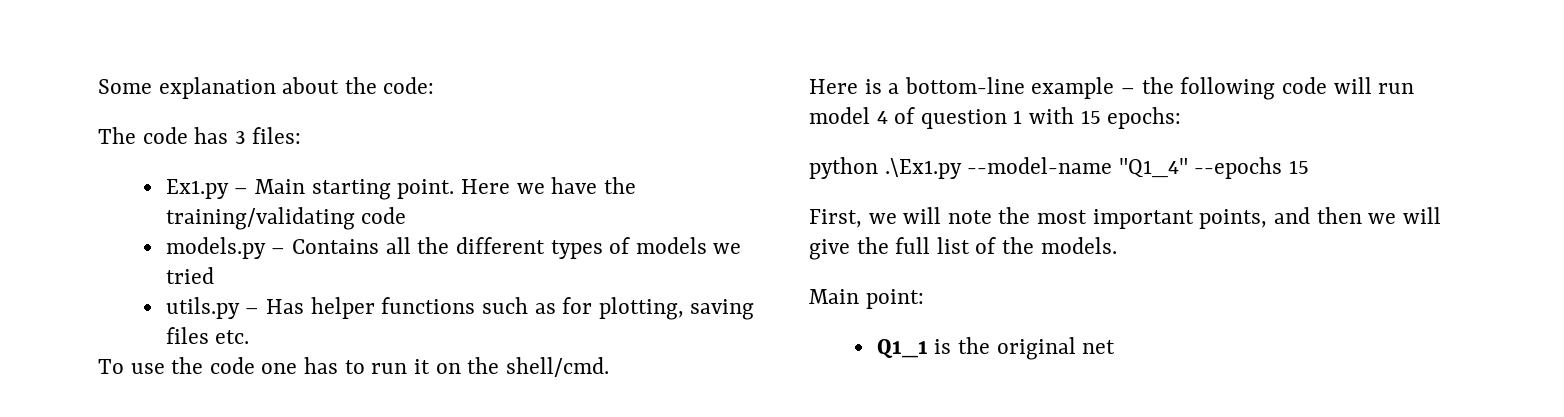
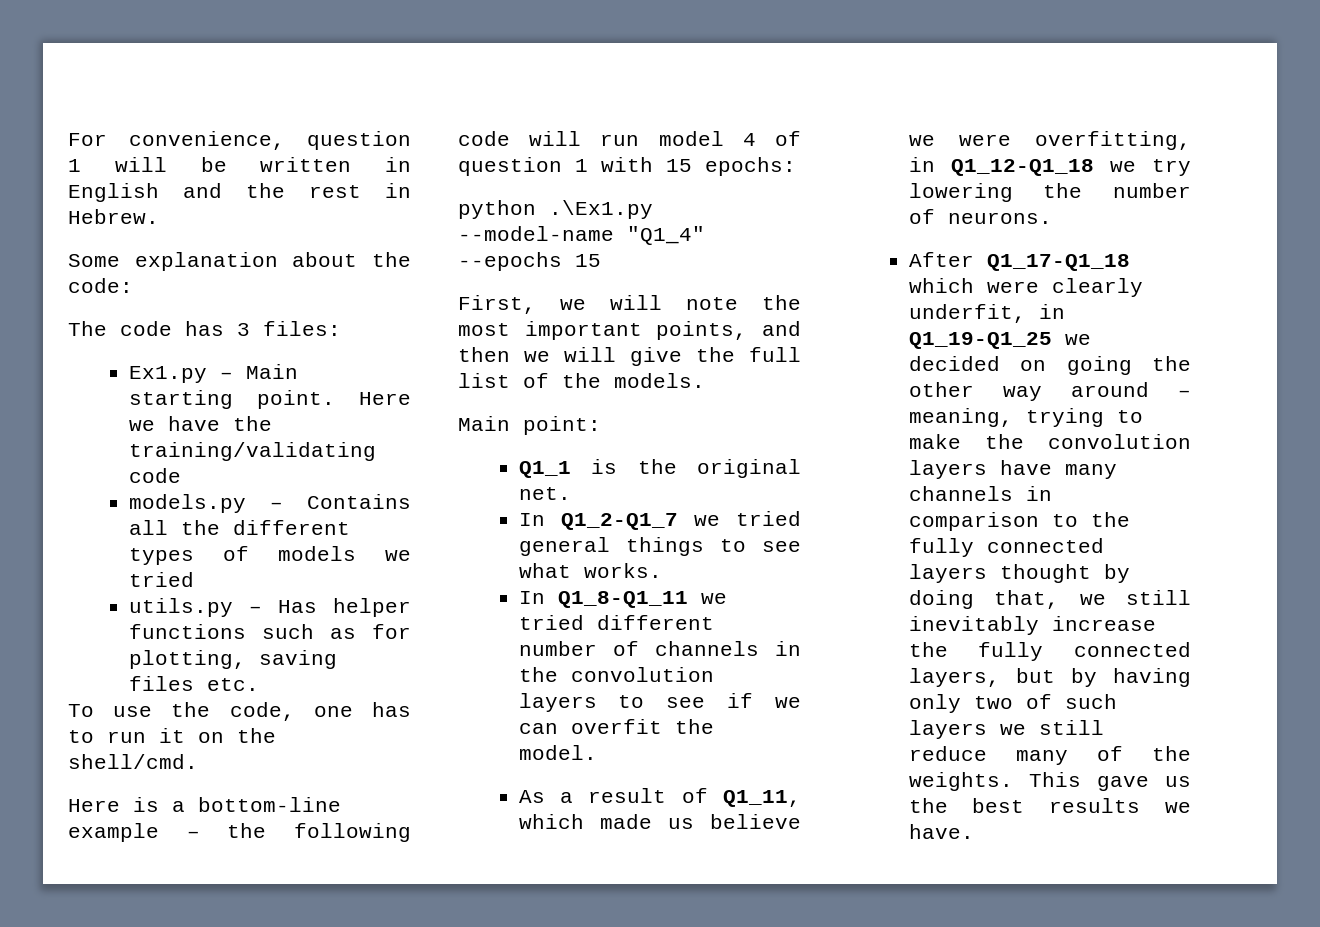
+ For convenience, question 1 will be written in English and the rest in Hebrew.
- To use the code one has to run it on the shell/cmd.
+ To use the code, one has to run it on the shell/cmd.
- Q1_1 is the original net
+ Q1_1 is the original net.
+ In Q1_2-Q1_7 we tried general things to see what works.
+ In Q1_8-Q1_11 we tried different number of channels in the convolution layers to see if we can overfit the model.
+ As a result of Q1_11, which made us believe we were overfitting, in Q1_12-Q1_18 we try lowering the number of neurons.
+ After Q1_17-Q1_18 which were clearly underfit, in Q1_19-Q1_25 we decided on going the other way around – meaning, trying to make the convolution layers have many channels in comparison to the fully connected layers thought by doing that, we still inevitably increase the fully connected layers, but by having only two of such layers we still reduce many of the weights. This gave us the best results we have.

